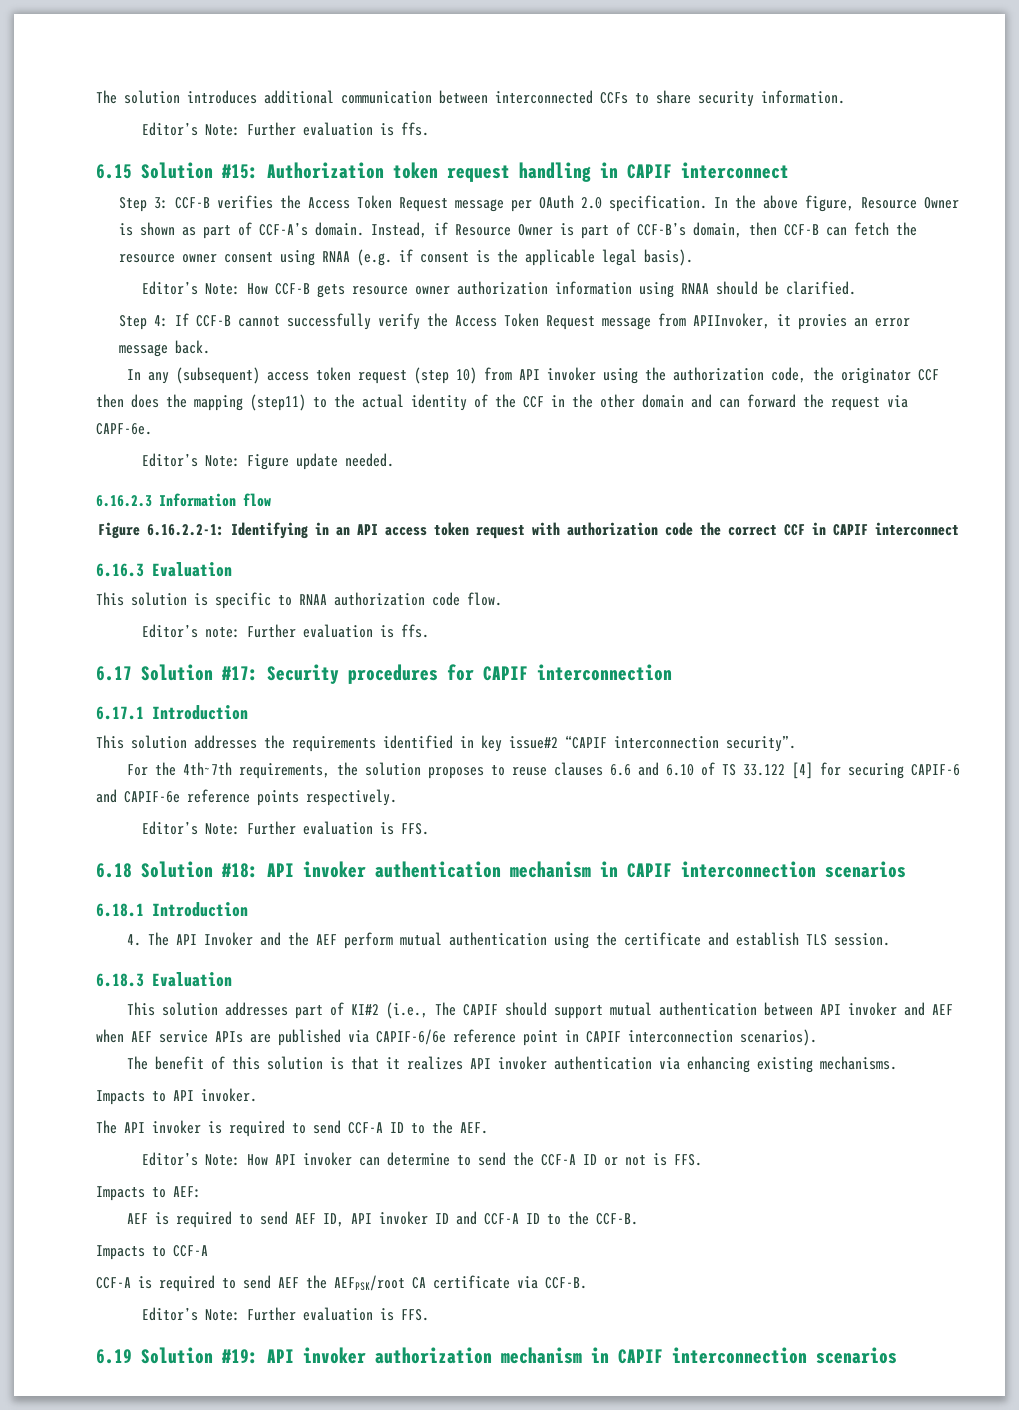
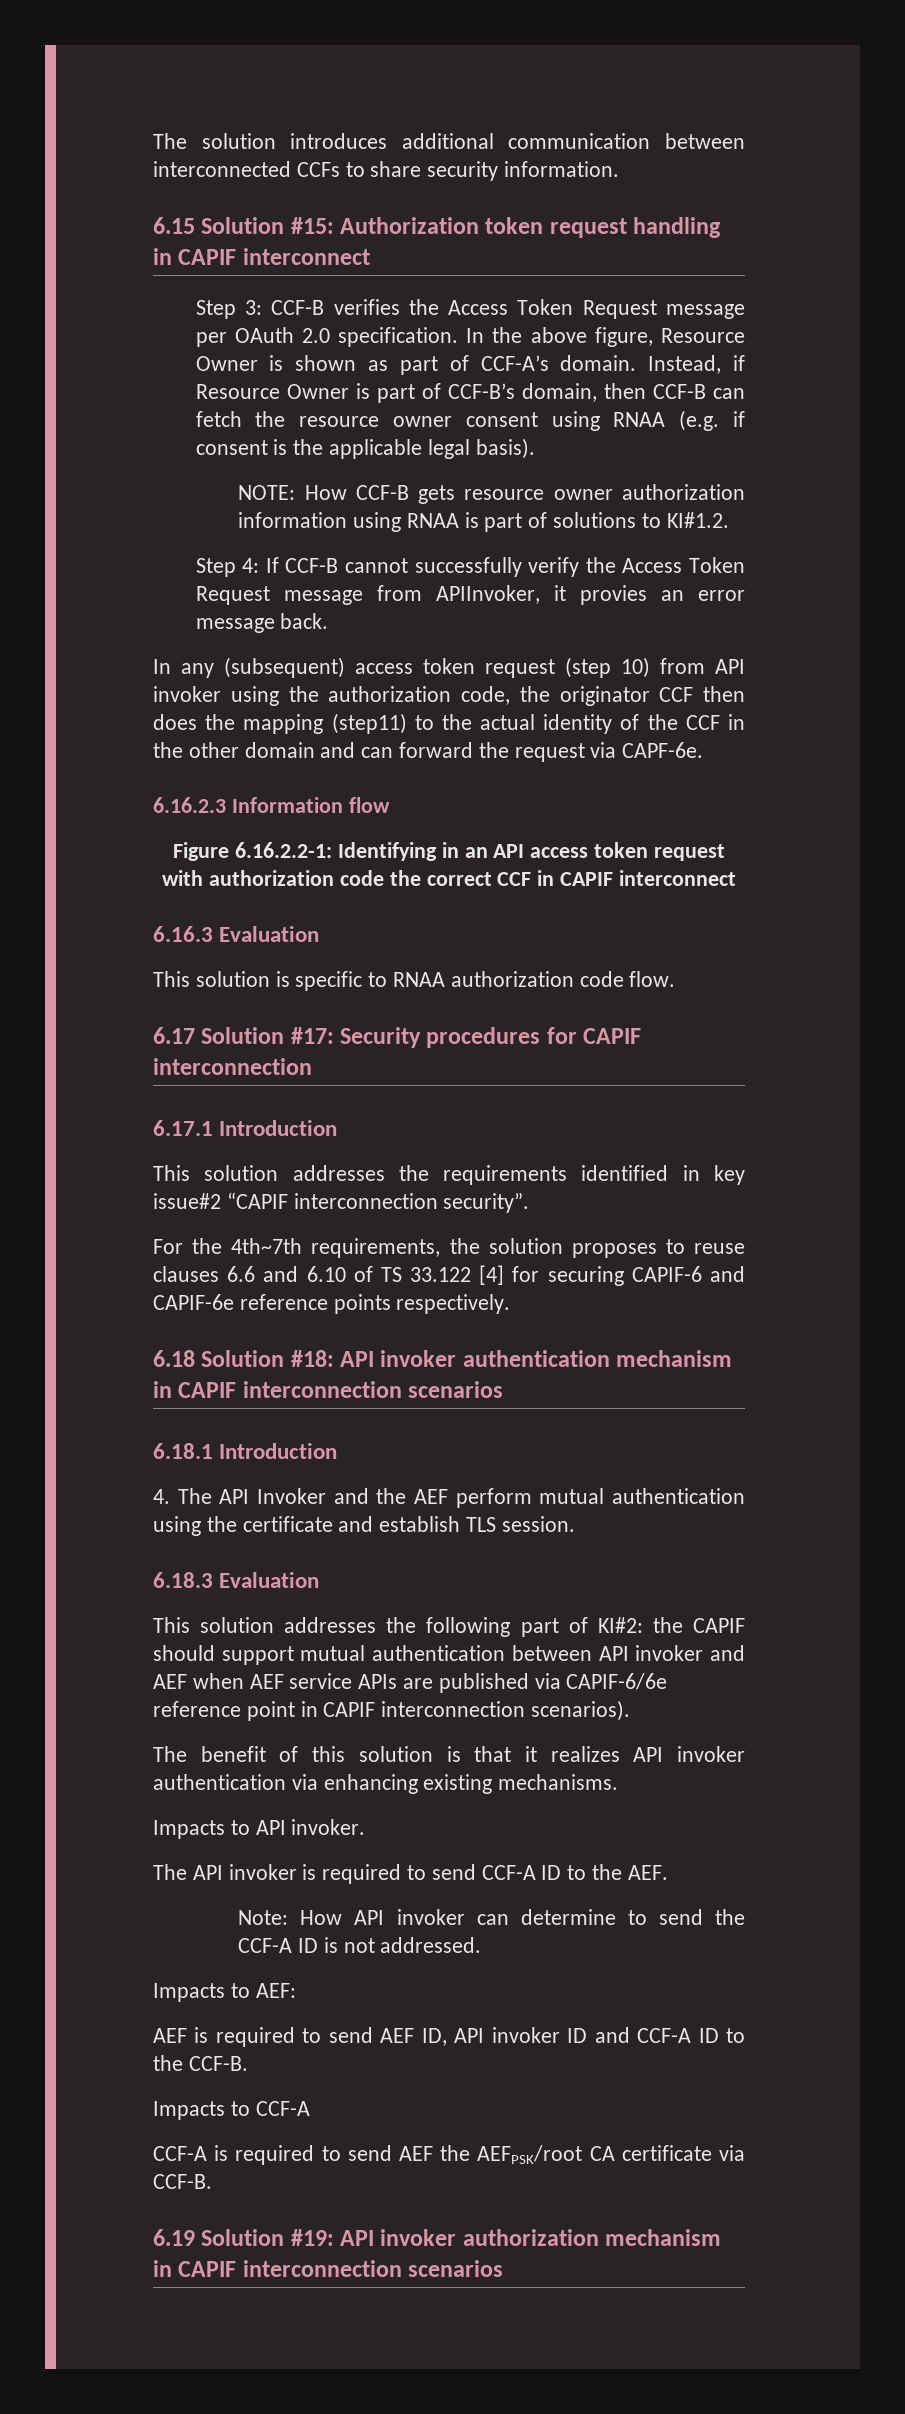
- Editor’s Note: Further evaluation is ffs.
- Editor’s Note: How CCF-B gets resource owner authorization information using RNAA should be clarified.
+ NOTE: How CCF-B gets resource owner authorization information using RNAA is part of solutions to KI#1.2.
- Editor’s Note: Figure update needed.
- Editor’s note: Further evaluation is ffs.
  For the 4th~7th requirements, the solution proposes to reuse clauses 6.6 and 6.10 of TS 33.122 [4] for securing CAPIF-6 and CAPIF-6e reference points respectively.
- Editor’s Note: Further evaluation is FFS.
- This solution addresses part of KI#2 (i.e., The CAPIF should support mutual authentication between API invoker and AEF when AEF service APIs are published via CAPIF-6/6e reference point in CAPIF interconnection scenarios).
+ This solution addresses the following part of KI#2: the CAPIF should support mutual authentication between API invoker and AEF when AEF service APIs are published via CAPIF-6/6e reference point in CAPIF interconnection scenarios).
- Editor’s Note: How API invoker can determine to send the CCF-A ID or not is FFS.
+ Note: How API invoker can determine to send the CCF-A ID is not addressed.
  CCF-A is required to send AEF the AEFPSK/root CA certificate via CCF-B.
- Editor’s Note: Further evaluation is FFS.

